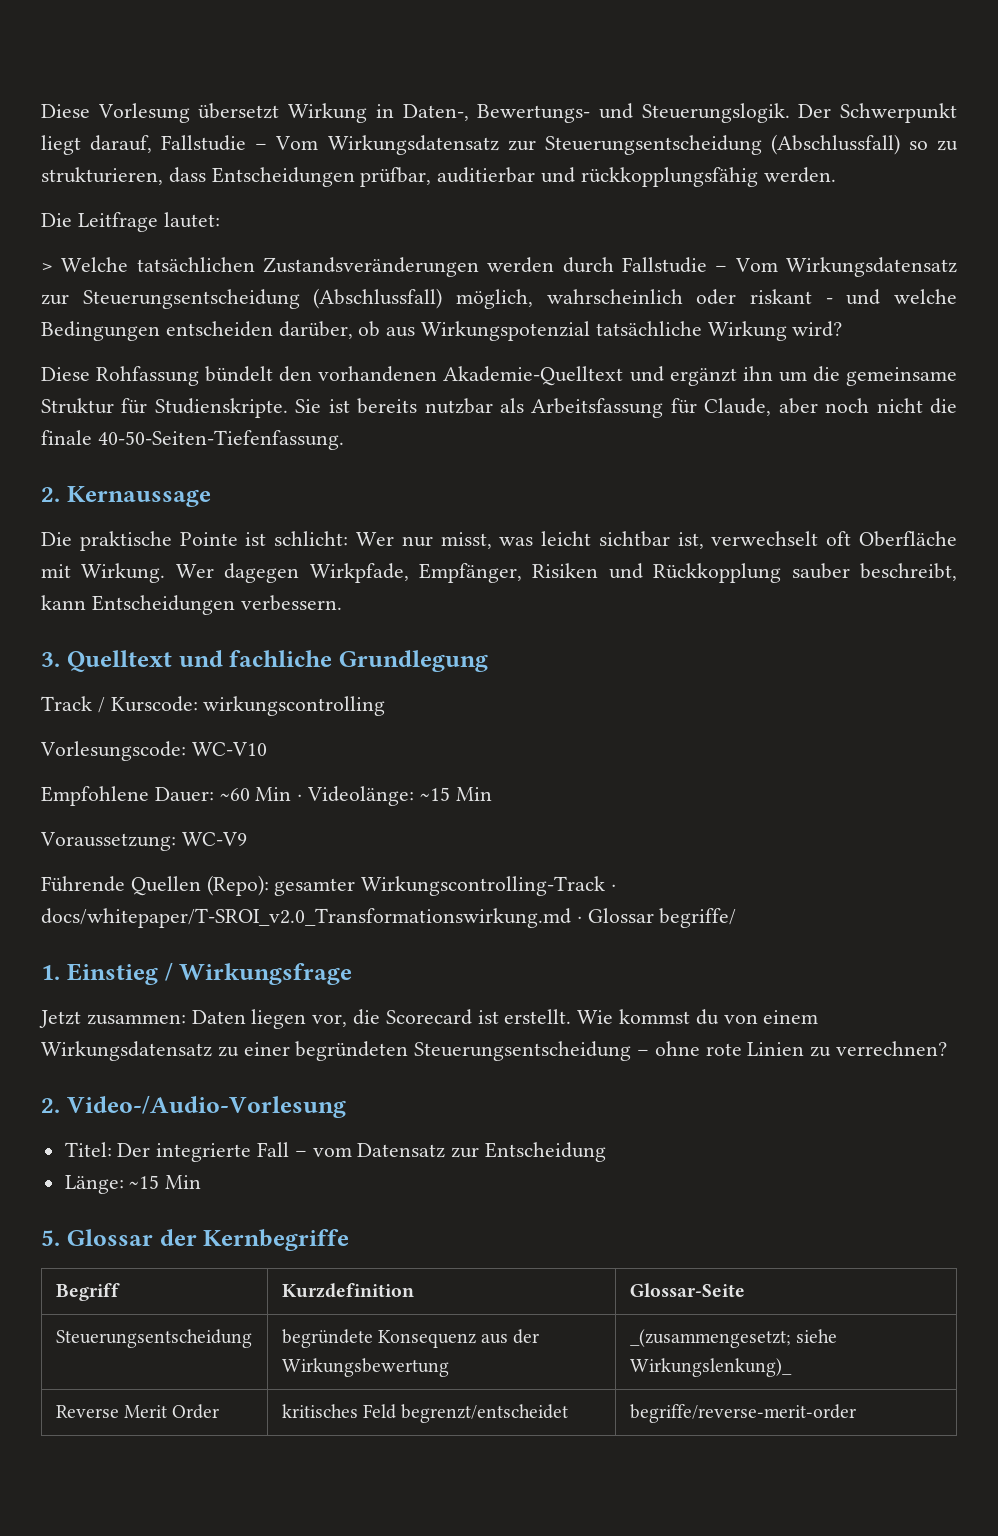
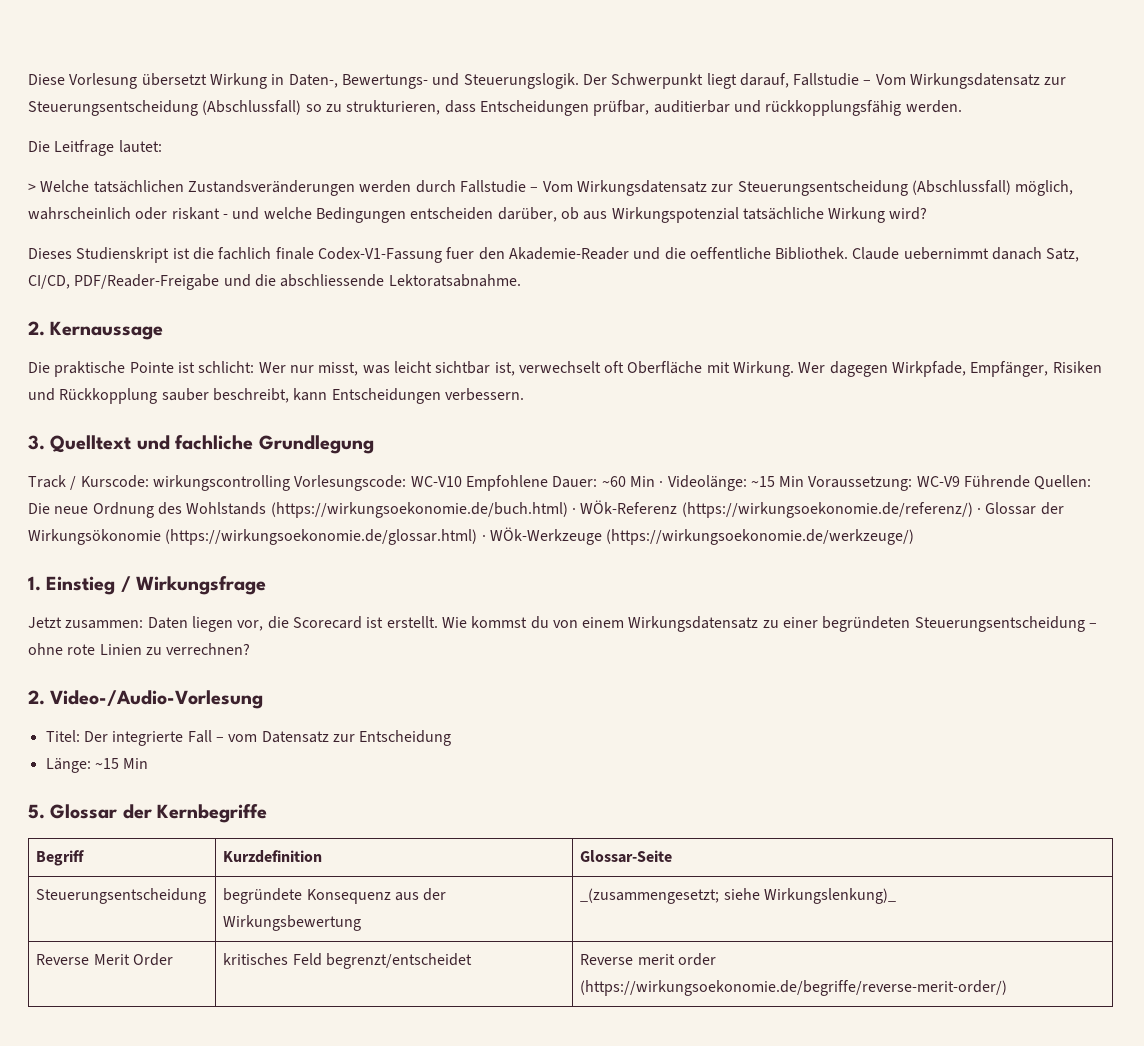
- Diese Rohfassung bündelt den vorhandenen Akademie-Quelltext und ergänzt ihn um die gemeinsame Struktur für Studienskripte. Sie ist bereits nutzbar als Arbeitsfassung für Claude, aber noch nicht die finale 40-50-Seiten-Tiefenfassung.
+ Dieses Studienskript ist die fachlich finale Codex-V1-Fassung fuer den Akademie-Reader und die oeffentliche Bibliothek. Claude uebernimmt danach Satz, CI/CD, PDF/Reader-Freigabe und die abschliessende Lektoratsabnahme.
- Track / Kurscode: wirkungscontrolling
- Vorlesungscode: WC-V10
- Empfohlene Dauer: ~60 Min · Videolänge: ~15 Min
- Voraussetzung: WC-V9
- Führende Quellen (Repo): gesamter Wirkungscontrolling-Track · docs/whitepaper/T-SROI_v2.0_Transformationswirkung.md · Glossar begriffe/
+ Track / Kurscode: wirkungscontrolling Vorlesungscode: WC-V10 Empfohlene Dauer: ~60 Min · Videolänge: ~15 Min Voraussetzung: WC-V9 Führende Quellen: Die neue Ordnung des Wohlstands (https://wirkungsoekonomie.de/buch.html) · WÖk-Referenz (https://wirkungsoekonomie.de/referenz/) · Glossar der Wirkungsökonomie (https://wirkungsoekonomie.de/glossar.html) · WÖk-Werkzeuge (https://wirkungsoekonomie.de/werkzeuge/)
- Reverse Merit Order | kritisches Feld begrenzt/entscheidet | begriffe/reverse-merit-order
+ Reverse Merit Order | kritisches Feld begrenzt/entscheidet | Reverse merit order (https://wirkungsoekonomie.de/begriffe/reverse-merit-order/)

